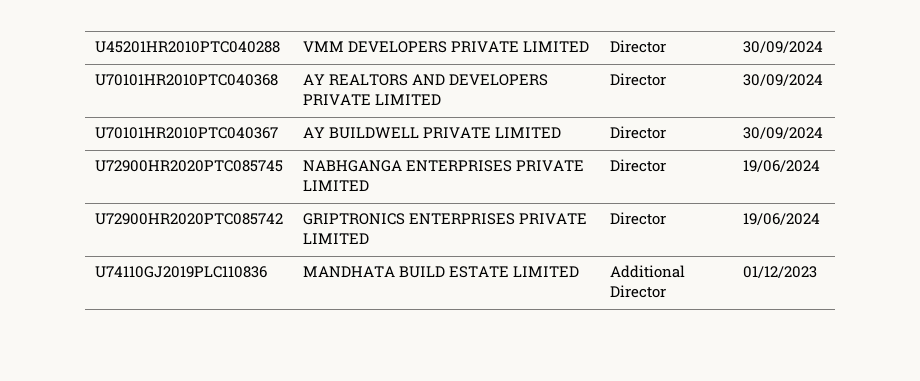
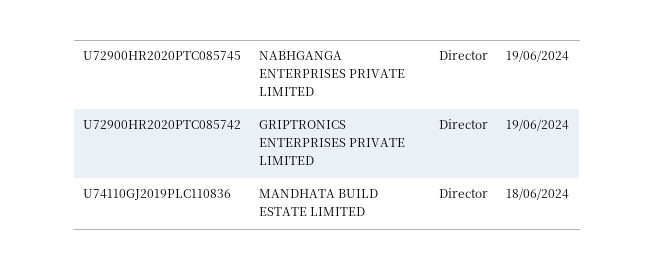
- U45201HR2010PTC040288 | VMM DEVELOPERS PRIVATE LIMITED | Director | 30/09/2024
- U70101HR2010PTC040368 | AY REALTORS AND DEVELOPERS PRIVATE LIMITED | Director | 30/09/2024
- U70101HR2010PTC040367 | AY BUILDWELL PRIVATE LIMITED | Director | 30/09/2024
- U74110GJ2019PLC110836 | MANDHATA BUILD ESTATE LIMITED | Additional Director | 01/12/2023
+ U74110GJ2019PLC110836 | MANDHATA BUILD ESTATE LIMITED | Director | 18/06/2024

